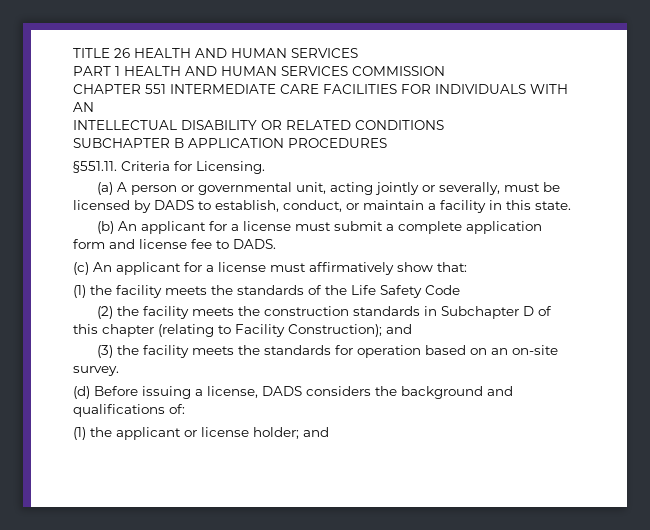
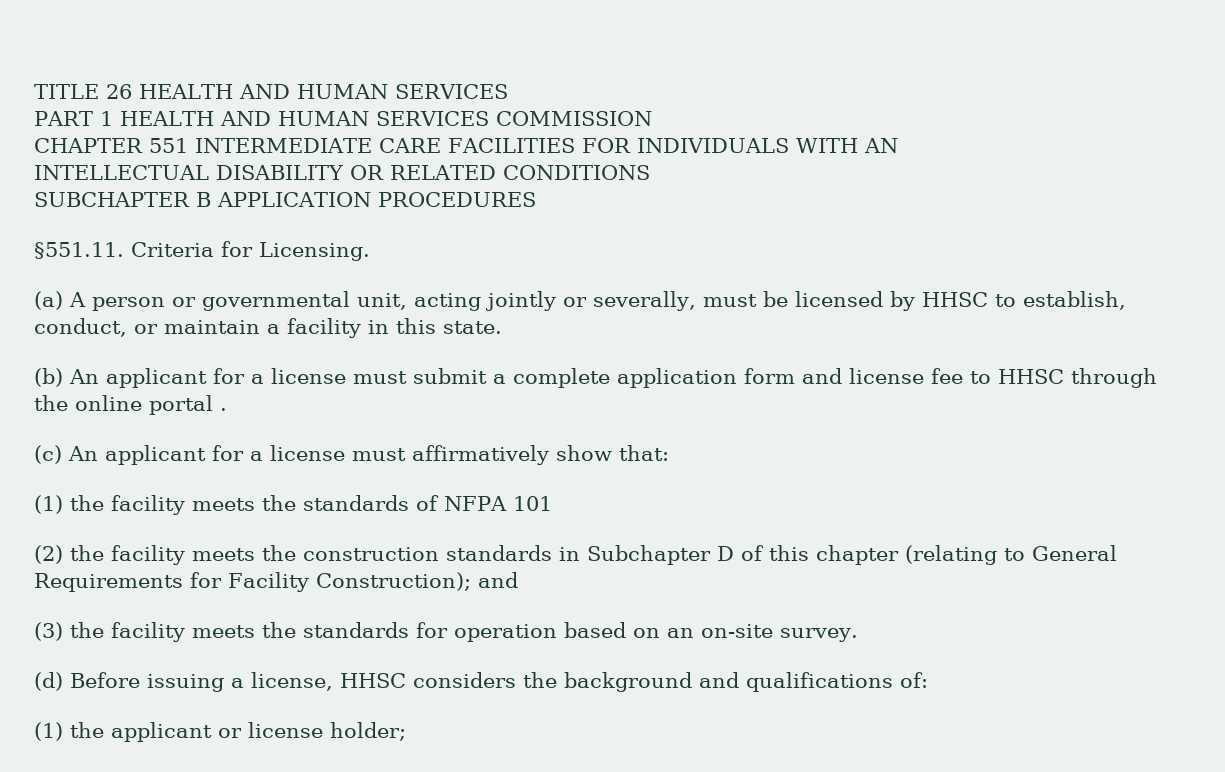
- (a) A person or governmental unit, acting jointly or severally, must be licensed by DADS to establish, conduct, or maintain a facility in this state.
+ (a) A person or governmental unit, acting jointly or severally, must be licensed by HHSC to establish, conduct, or maintain a facility in this state.
- (b) An applicant for a license must submit a complete application form and license fee to DADS.
+ (b) An applicant for a license must submit a complete application form and license fee to HHSC through the online portal .
- (1) the facility meets the standards of the Life Safety Code
+ (1) the facility meets the standards of NFPA 101
- (2) the facility meets the construction standards in Subchapter D of this chapter (relating to Facility Construction); and
+ (2) the facility meets the construction standards in Subchapter D of this chapter (relating to General Requirements for Facility Construction); and
- (d) Before issuing a license, DADS considers the background and qualifications of:
+ (d) Before issuing a license, HHSC considers the background and qualifications of:
- (1) the applicant or license holder; and
+ (1) the applicant or license holder;

